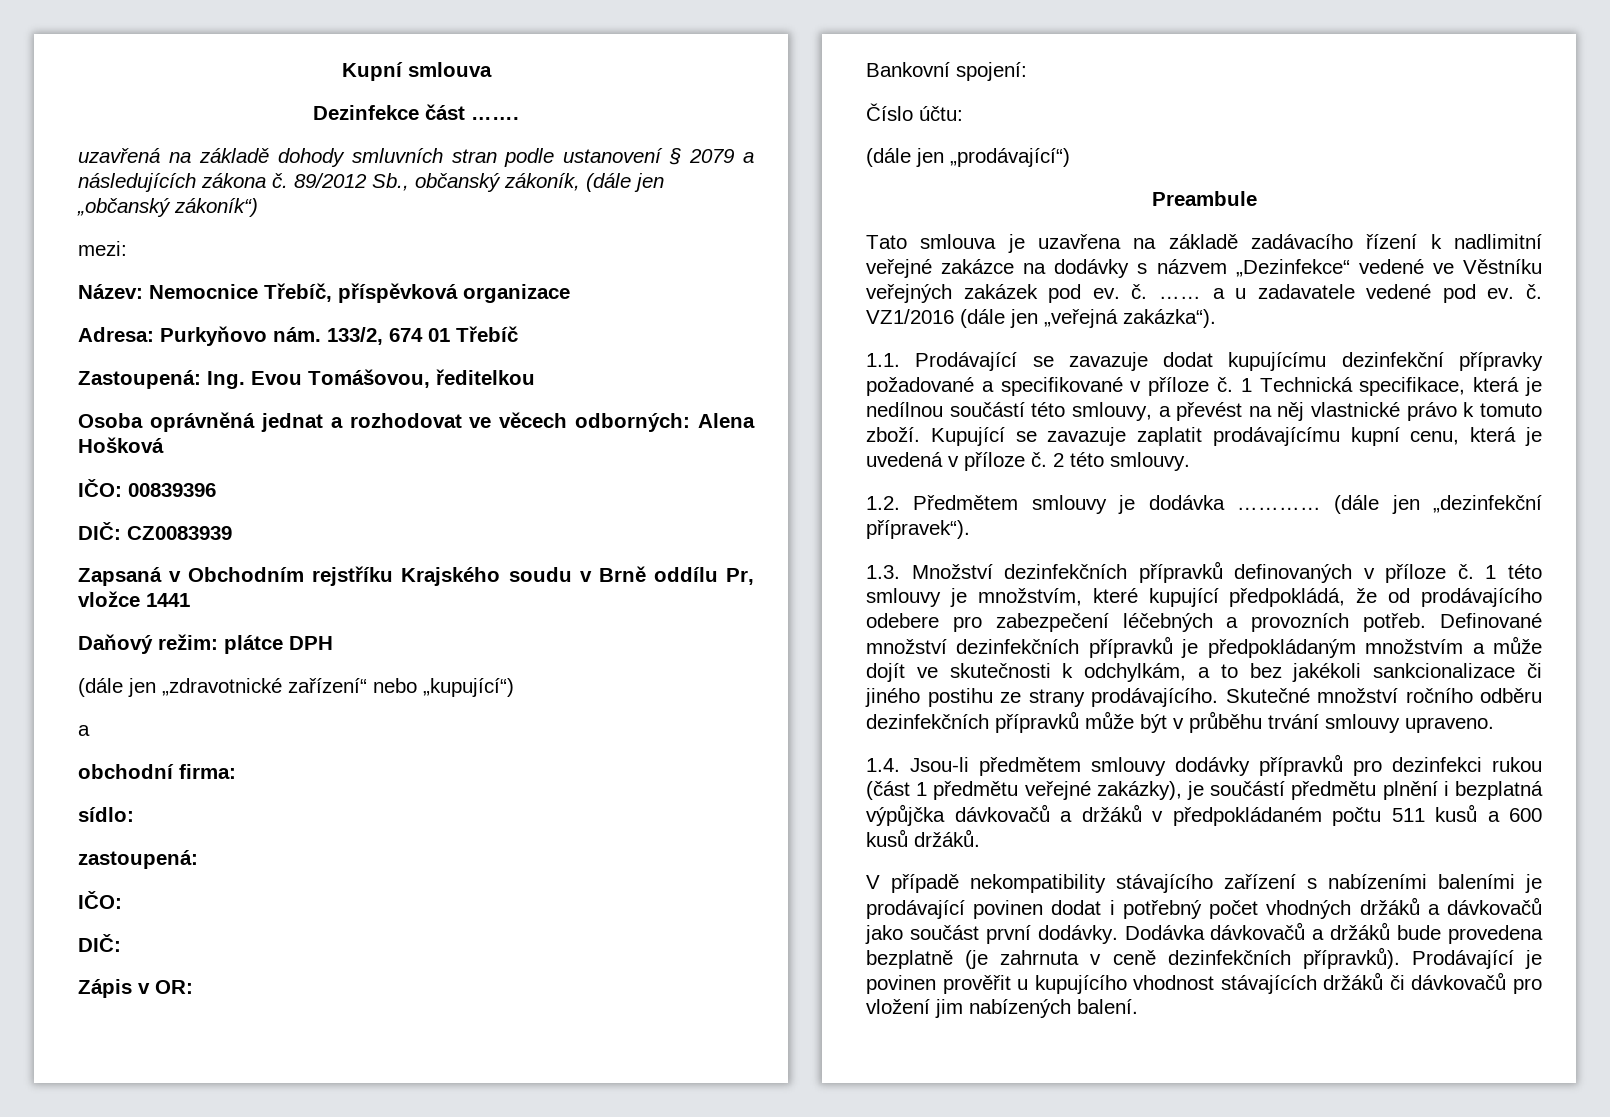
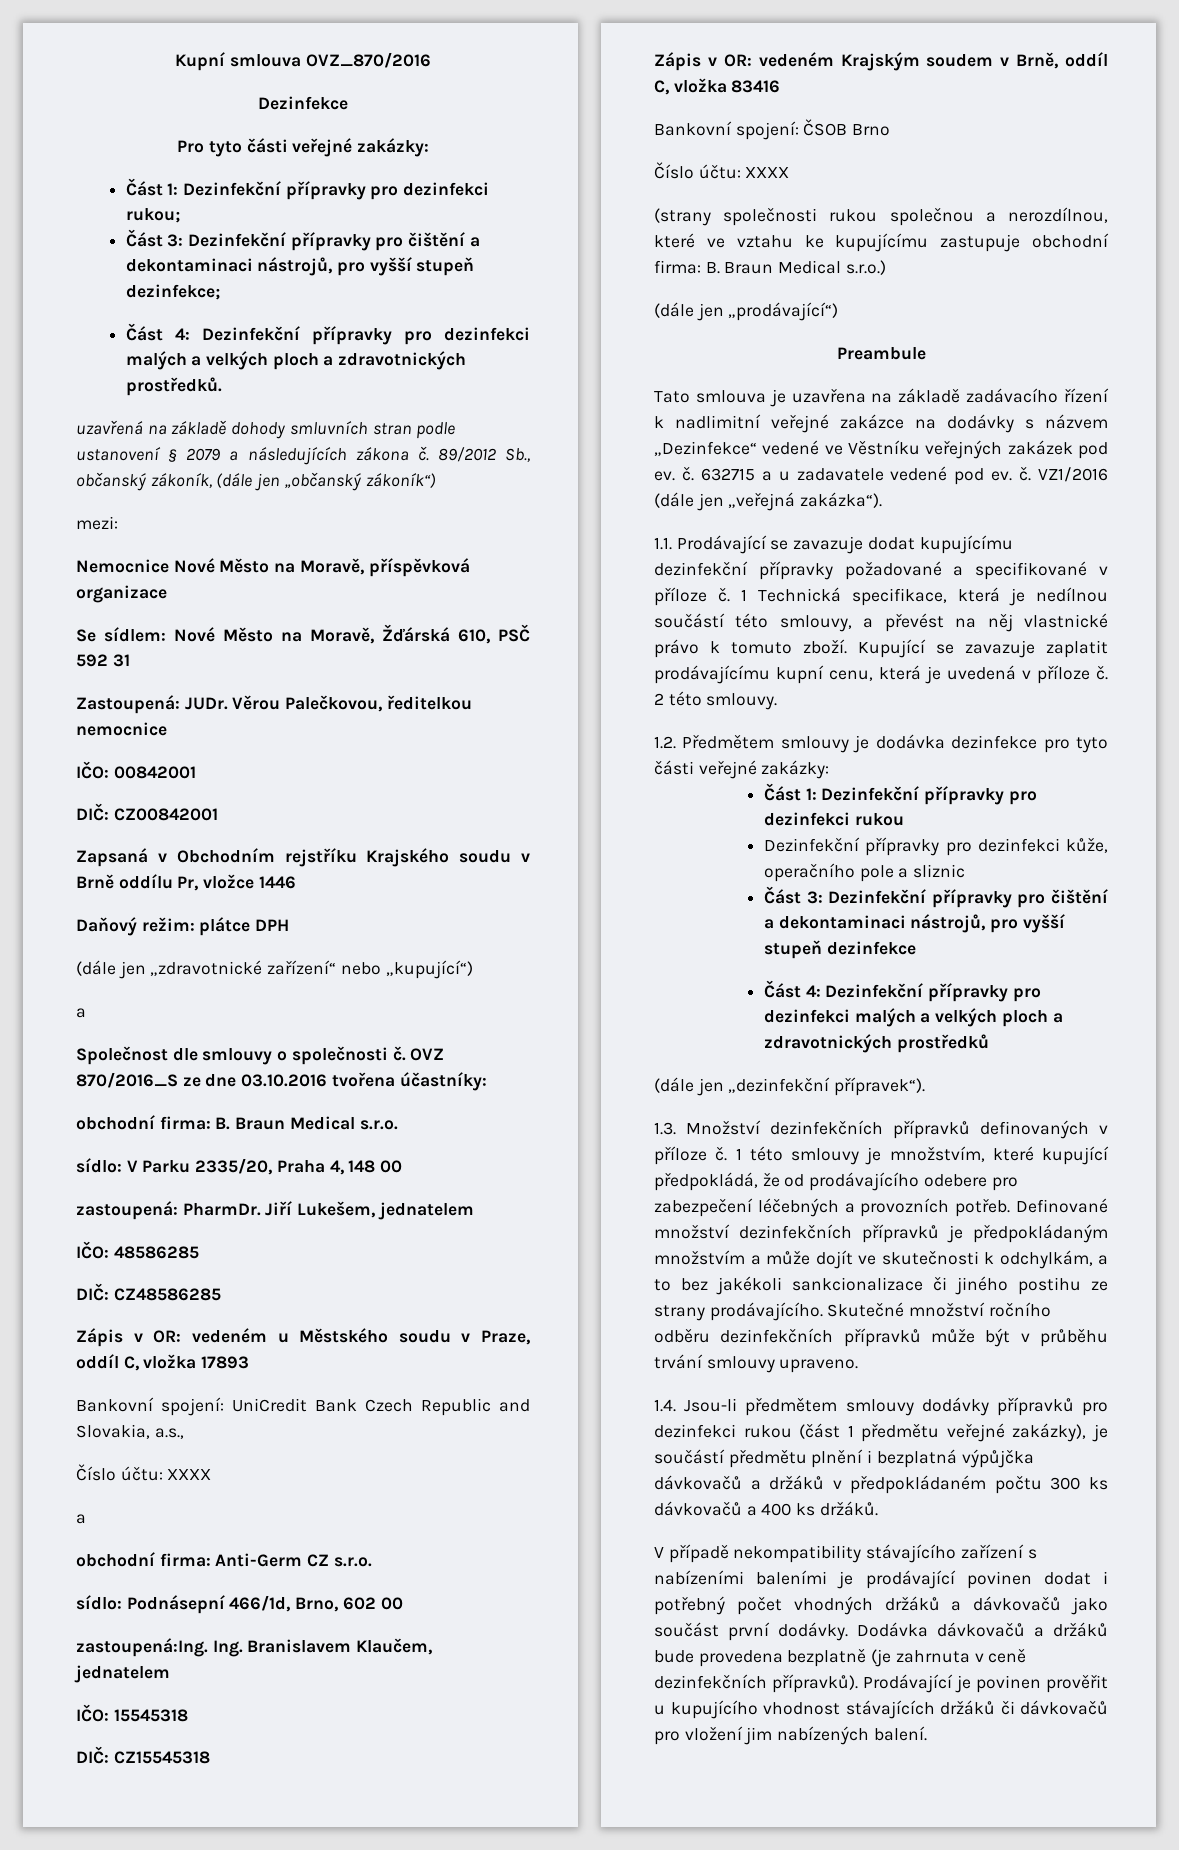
- Kupní smlouva
+ Kupní smlouva OVZ_870/2016
- Dezinfekce část …….
+ Dezinfekce
+ Pro tyto části veřejné zakázky:
+ Část 1: Dezinfekční přípravky pro dezinfekci rukou;
+ Část 3: Dezinfekční přípravky pro čištění a dekontaminaci nástrojů, pro vyšší stupeň dezinfekce;
+ Část 4: Dezinfekční přípravky pro dezinfekci malých a velkých ploch a zdravotnických prostředků.
- Název: Nemocnice Třebíč, příspěvková organizace
- Adresa: Purkyňovo nám. 133/2, 674 01 Třebíč
- Zastoupená: Ing. Evou Tomášovou, ředitelkou
- Osoba oprávněná jednat a rozhodovat ve věcech odborných: Alena Hošková
- IČO: 00839396
- DIČ: CZ0083939
+ Nemocnice Nové Město na Moravě, příspěvková organizace
+ Se sídlem: Nové Město na Moravě, Žďárská 610, PSČ 592 31
+ Zastoupená: JUDr. Věrou Palečkovou, ředitelkou nemocnice
+ IČO: 00842001
+ DIČ: CZ00842001
- Zapsaná v Obchodním rejstříku Krajského soudu v Brně oddílu Pr, vložce 1441
+ Zapsaná v Obchodním rejstříku Krajského soudu v Brně oddílu Pr, vložce 1446
- obchodní firma:
- sídlo:
- zastoupená:
- IČO:
- DIČ:
- Zápis v OR:
- Bankovní spojení:
- Číslo účtu:
+ Společnost dle smlouvy o společnosti č. OVZ 870/2016_S ze dne 03.10.2016 tvořena účastníky:
+ obchodní firma: B. Braun Medical s.r.o.
+ sídlo: V Parku 2335/20, Praha 4, 148 00
+ zastoupená: PharmDr. Jiří Lukešem, jednatelem
+ IČO: 48586285
+ DIČ: CZ48586285
+ Zápis v OR: vedeném u Městského soudu v Praze, oddíl C, vložka 17893
+ Bankovní spojení: UniCredit Bank Czech Republic and Slovakia, a.s.,
+ Číslo účtu: XXXX
+ a
+ obchodní firma: Anti-Germ CZ s.r.o.
+ sídlo: Podnásepní 466/1d, Brno, 602 00
+ zastoupená:Ing. Ing. Branislavem Klaučem, jednatelem
+ IČO: 15545318
+ DIČ: CZ15545318
+ Zápis v OR: vedeném Krajským soudem v Brně, oddíl C, vložka 83416
+ Bankovní spojení: ČSOB Brno
+ Číslo účtu: XXXX
+ (strany společnosti rukou společnou a nerozdílnou, které ve vztahu ke kupujícímu zastupuje obchodní firma: B. Braun Medical s.r.o.)
- …… a u zadavatele vedené pod ev. č.
+ 632715 a u zadavatele vedené pod ev. č.
- 1.2. Předmětem smlouvy je dodávka ………… (dále jen „dezinfekční přípravek“).
+ 1.2. Předmětem smlouvy je dodávka dezinfekce pro tyto části veřejné zakázky:
+ Část 1: Dezinfekční přípravky pro dezinfekci rukou
+ Dezinfekční přípravky pro dezinfekci kůže, operačního pole a sliznic
+ Část 3: Dezinfekční přípravky pro čištění a dekontaminaci nástrojů, pro vyšší stupeň dezinfekce
+ Část 4: Dezinfekční přípravky pro dezinfekci malých a velkých ploch a zdravotnických prostředků
+ (dále jen „dezinfekční přípravek“).
- 1.4. Jsou-li předmětem smlouvy dodávky přípravků pro dezinfekci rukou (část 1 předmětu veřejné zakázky), je součástí předmětu plnění i bezplatná výpůjčka dávkovačů a držáků v předpokládaném počtu 511 kusů a 600 kusů držáků.
+ 1.4. Jsou-li předmětem smlouvy dodávky přípravků pro dezinfekci rukou (část 1 předmětu veřejné zakázky), je součástí předmětu plnění i bezplatná výpůjčka dávkovačů a držáků v předpokládaném počtu 300 ks dávkovačů a 400 ks držáků.

